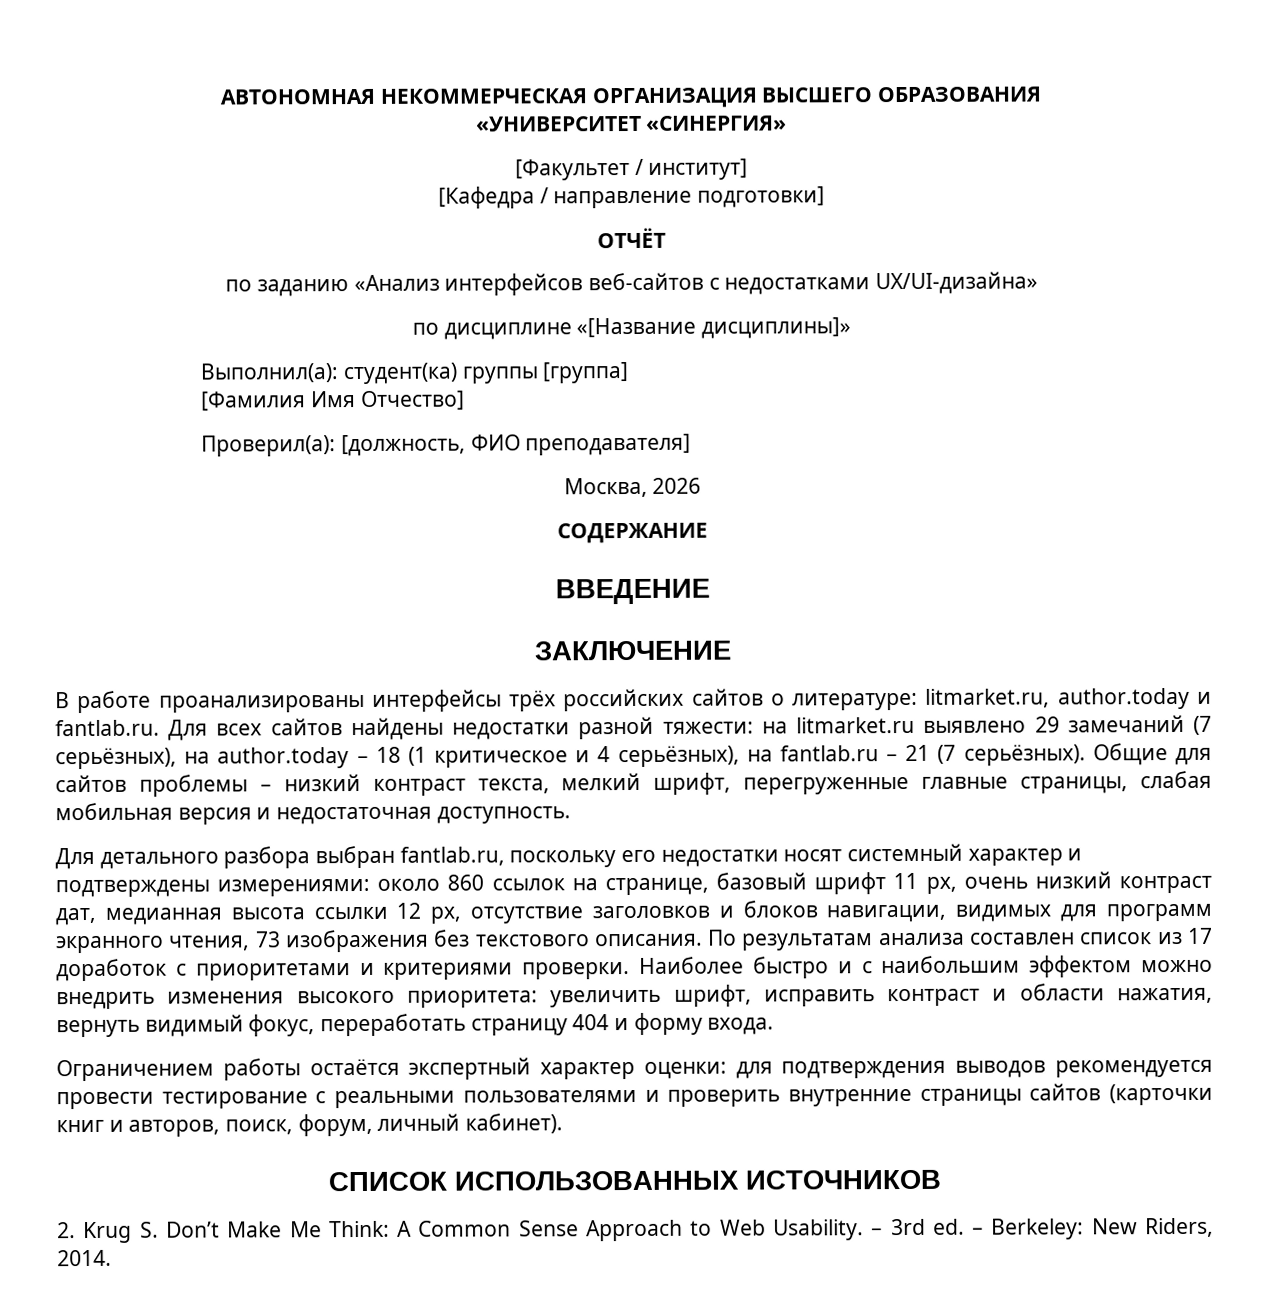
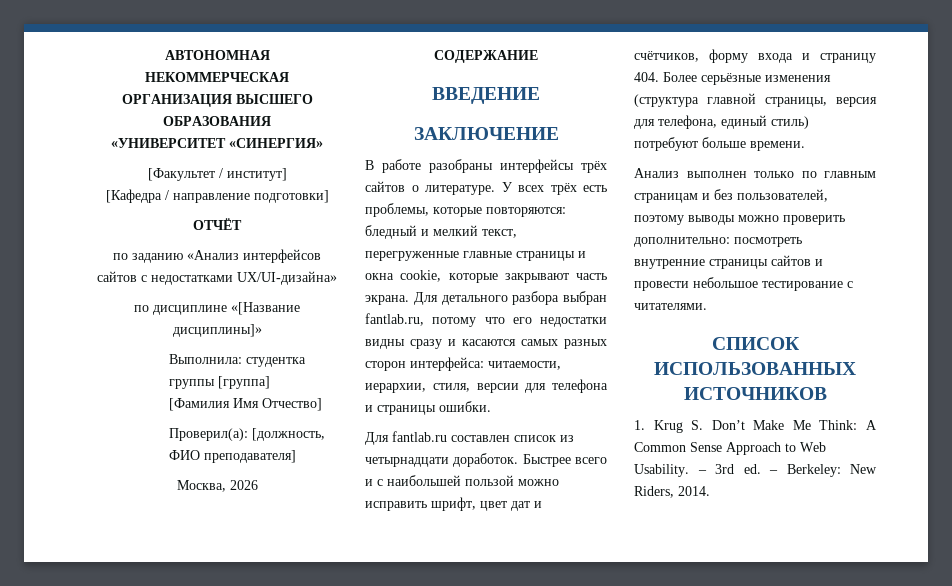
- по заданию «Анализ интерфейсов веб-сайтов с недостатками UX/UI-дизайна»
+ по заданию «Анализ интерфейсов сайтов с недостатками UX/UI-дизайна»
- Выполнил(а): студент(ка) группы [группа]
+ Выполнила: студентка группы [группа]
- В работе проанализированы интерфейсы трёх российских сайтов о литературе: litmarket.ru, author.today и fantlab.ru. Для всех сайтов найдены недостатки разной тяжести: на litmarket.ru выявлено 29 замечаний (7 серьёзных), на author.today – 18 (1 критическое и 4 серьёзных), на fantlab.ru – 21 (7 серьёзных). Общие для сайтов проблемы – низкий контраст текста, мелкий шрифт, перегруженные главные страницы, слабая мобильная версия и недостаточная доступность.
- Для детального разбора выбран fantlab.ru, поскольку его недостатки носят системный характер и подтверждены измерениями: около 860 ссылок на странице, базовый шрифт 11 px, очень низкий контраст дат, медианная высота ссылки 12 px, отсутствие заголовков и блоков навигации, видимых для программ экранного чтения, 73 изображения без текстового описания. По результатам анализа составлен список из 17 доработок с приоритетами и критериями проверки. Наиболее быстро и с наибольшим эффектом можно внедрить изменения высокого приоритета: увеличить шрифт, исправить контраст и области нажатия, вернуть видимый фокус, переработать страницу 404 и форму входа.
- Ограничением работы остаётся экспертный характер оценки: для подтверждения выводов рекомендуется провести тестирование с реальными пользователями и проверить внутренние страницы сайтов (карточки книг и авторов, поиск, форум, личный кабинет).
+ В работе разобраны интерфейсы трёх сайтов о литературе. У всех трёх есть проблемы, которые повторяются: бледный и мелкий текст, перегруженные главные страницы и окна cookie, которые закрывают часть экрана. Для детального разбора выбран fantlab.ru, потому что его недостатки видны сразу и касаются самых разных сторон интерфейса: читаемости, иерархии, стиля, версии для телефона и страницы ошибки.
+ Для fantlab.ru составлен список из четырнадцати доработок. Быстрее всего и с наибольшей пользой можно исправить шрифт, цвет дат и счётчиков, форму входа и страницу 404. Более серьёзные изменения (структура главной страницы, версия для телефона, единый стиль) потребуют больше времени.
+ Анализ выполнен только по главным страницам и без пользователей, поэтому выводы можно проверить дополнительно: посмотреть внутренние страницы сайтов и провести небольшое тестирование с читателями.
- 2. Krug S. Don’t Make Me Think: A Common Sense Approach to Web Usability.
+ 1. Krug S. Don’t Make Me Think: A Common Sense Approach to Web Usability.

